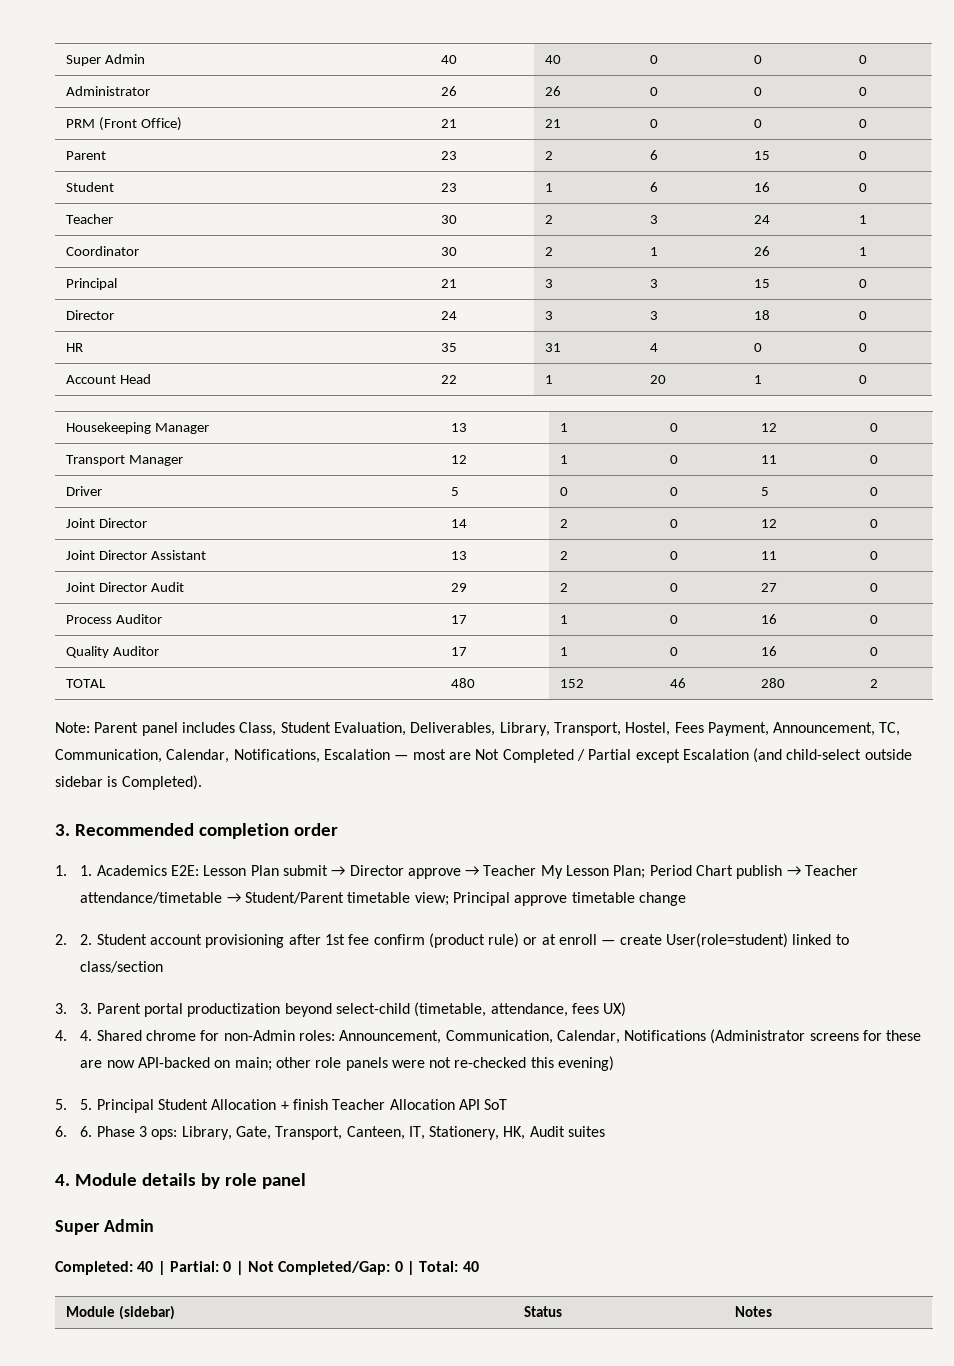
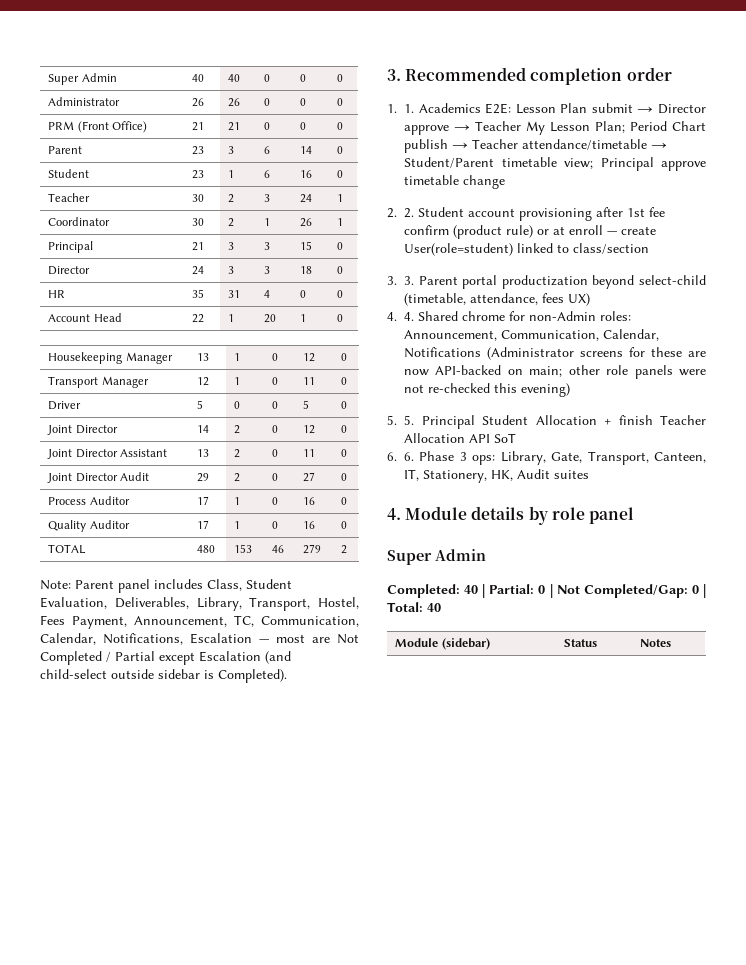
- Parent | 23 | 2 | 6 | 15 | 0
+ Parent | 23 | 3 | 6 | 14 | 0
- TOTAL | 480 | 152 | 46 | 280 | 2
+ TOTAL | 480 | 153 | 46 | 279 | 2

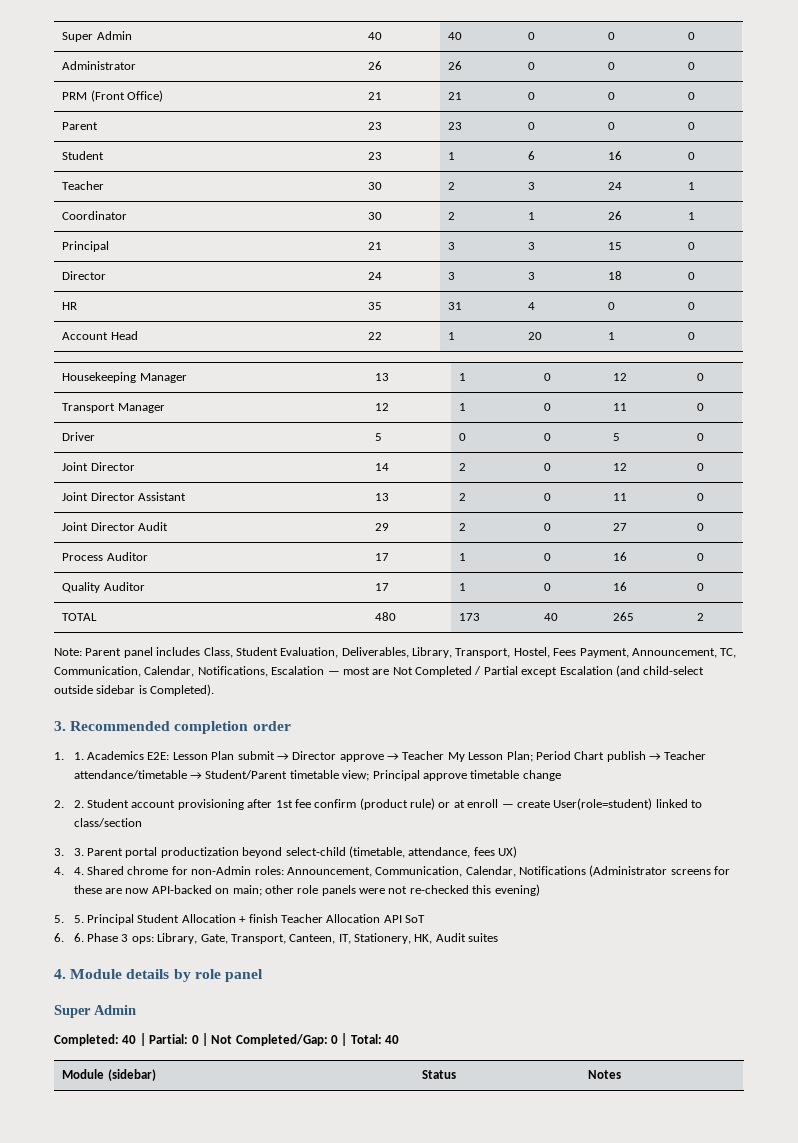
- Parent | 23 | 3 | 6 | 14 | 0
+ Parent | 23 | 23 | 0 | 0 | 0
- TOTAL | 480 | 153 | 46 | 279 | 2
+ TOTAL | 480 | 173 | 40 | 265 | 2

